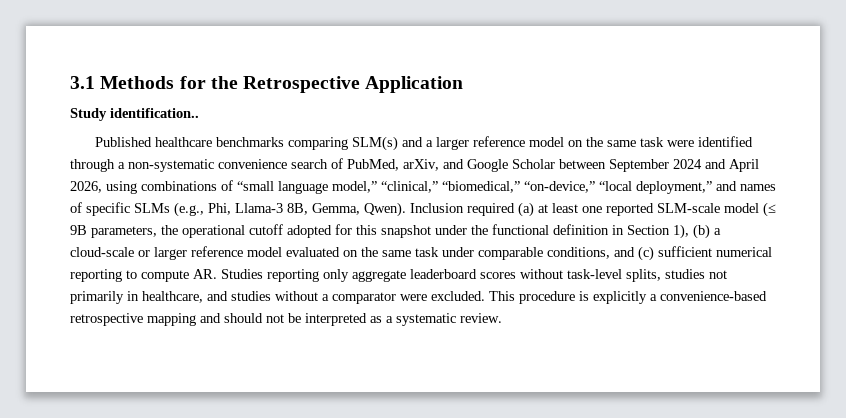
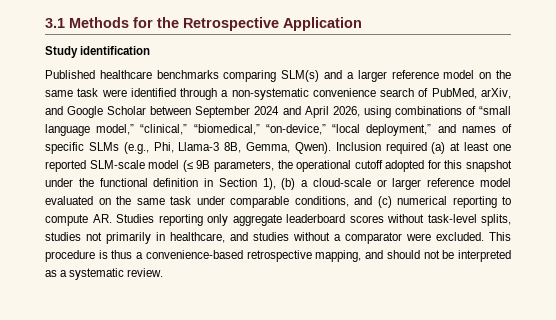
- Study identification..
+ Study identification
- Inclusion required (a) at least one reported SLM-scale model (≤ 9B parameters, the operational cutoff adopted for this snapshot under the functional definition in Section 1), (b) a cloud-scale or larger reference model evaluated on the same task under comparable conditions, and (c) sufficient numerical reporting to compute AR. Studies reporting only aggregate leaderboard scores without task-level splits, studies not primarily in healthcare, and studies without a comparator were excluded.
+ Inclusion required (a) at least one reported SLM-scale model (≤ 9B parameters, the operational cutoff adopted for this snapshot under the functional definition in Section 1), (b) a cloud-scale or larger reference model evaluated on the same task under comparable conditions, and (c) numerical reporting to compute AR. Studies reporting only aggregate leaderboard scores without task-level splits, studies not primarily in healthcare, and studies without a comparator were excluded.
- This procedure is explicitly a convenience-based retrospective mapping and should not be interpreted as a systematic review.
+ This procedure is thus a convenience-based retrospective mapping, and should not be interpreted as a systematic review.

